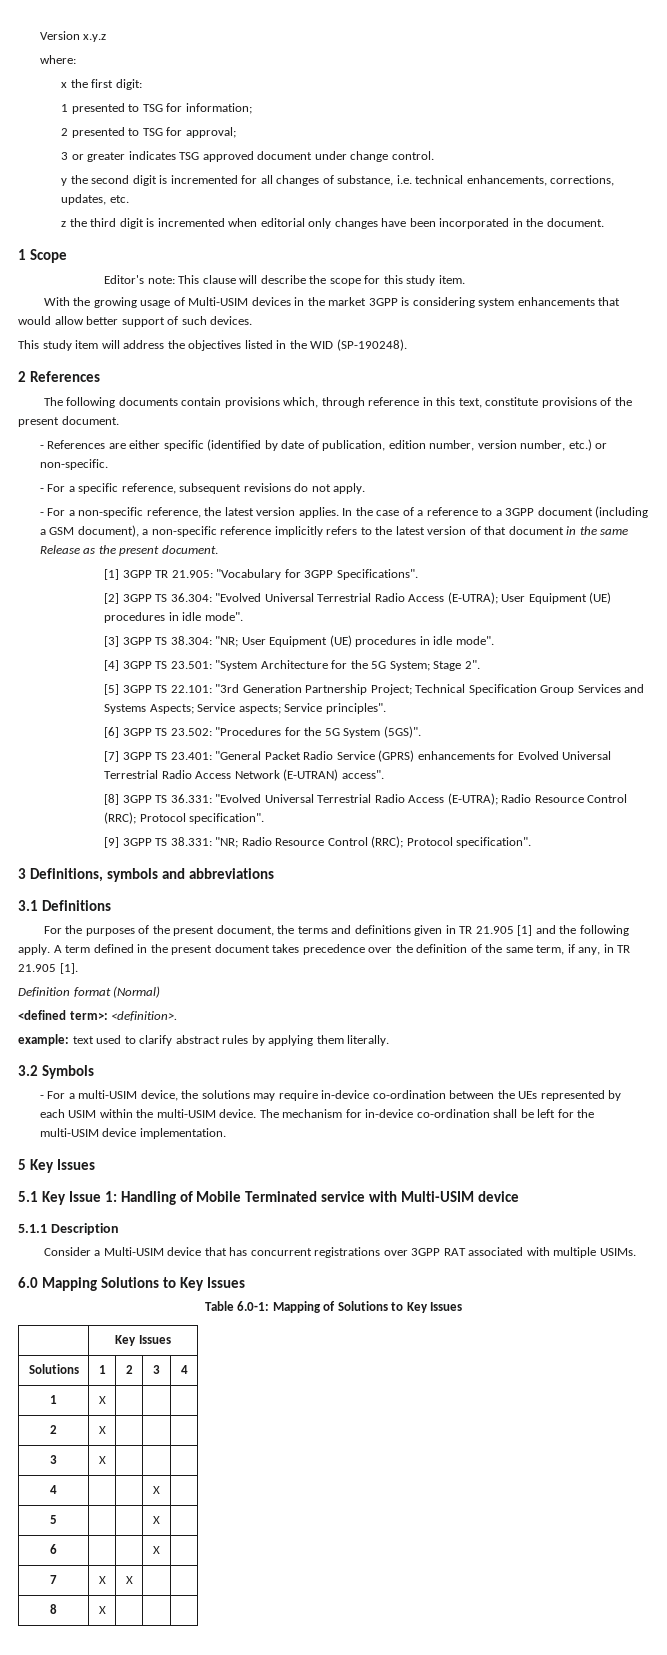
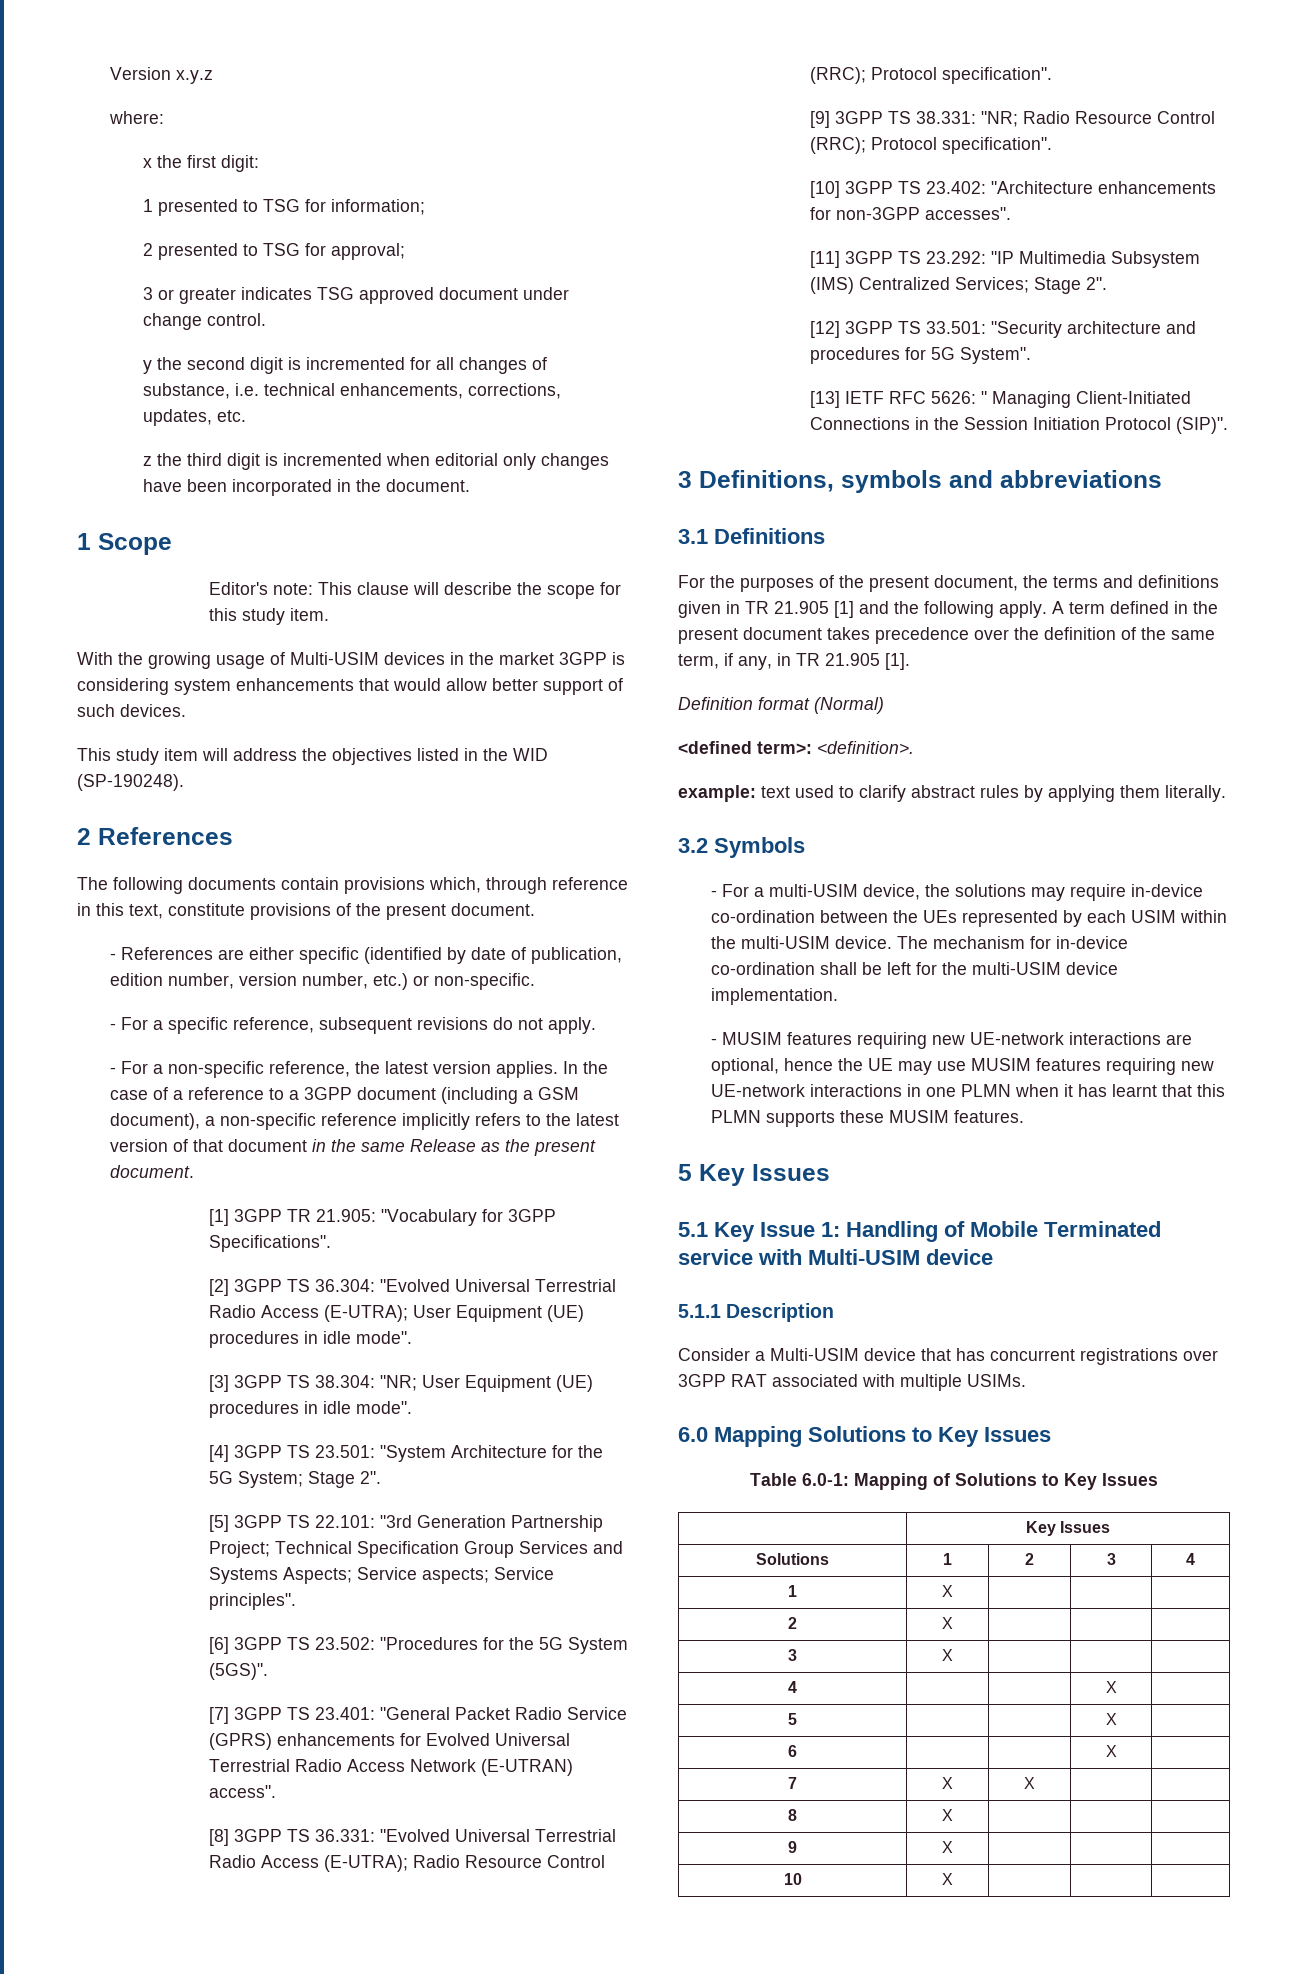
+ [10] 3GPP TS 23.402: "Architecture enhancements for non-3GPP accesses".
+ [11] 3GPP TS 23.292: "IP Multimedia Subsystem (IMS) Centralized Services; Stage 2".
+ [12] 3GPP TS 33.501: "Security architecture and procedures for 5G System".
+ [13] IETF RFC 5626: " Managing Client-Initiated Connections in the Session Initiation Protocol (SIP)".
+ - MUSIM features requiring new UE-network interactions are optional, hence the UE may use MUSIM features requiring new UE-network interactions in one PLMN when it has learnt that this PLMN supports these MUSIM features.
+ 9 | X | | |
+ 10 | X | | |

